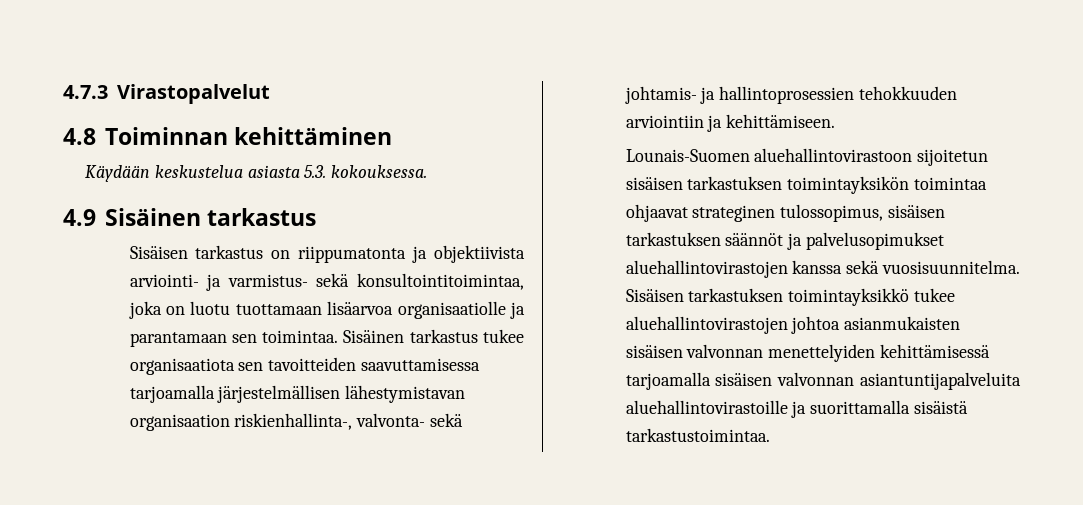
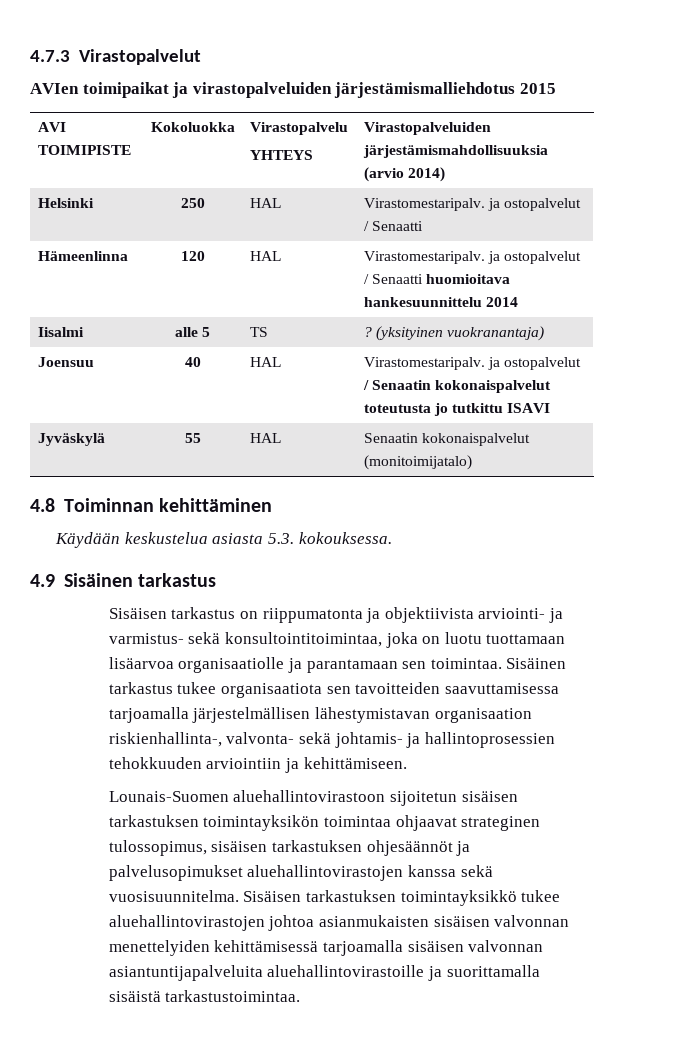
+ AVIen toimipaikat ja virastopalveluiden järjestämismalliehdotus 2015
+ AVI TOIMIPISTE | Kokoluokka | Virastopalvelu
+ YHTEYS | Virastopalveluiden järjestämismahdollisuuksia (arvio 2014)
+ Helsinki | 250 | HAL | Virastomestaripalv. ja ostopalvelut / Senaatti
+ Hämeenlinna | 120 | HAL | Virastomestaripalv. ja ostopalvelut / Senaatti huomioitava hankesuunnittelu 2014
+ Iisalmi | alle 5 | TS | ? (yksityinen vuokranantaja)
+ Joensuu | 40 | HAL | Virastomestaripalv. ja ostopalvelut / Senaatin kokonaispalvelut toteutusta jo tutkittu ISAVI
+ Jyväskylä | 55 | HAL | Senaatin kokonaispalvelut (monitoimijatalo)
- Lounais-Suomen aluehallintovirastoon sijoitetun sisäisen tarkastuksen toimintayksikön toimintaa ohjaavat strateginen tulossopimus, sisäisen tarkastuksen säännöt ja palvelusopimukset aluehallintovirastojen kanssa sekä vuosisuunnitelma.
+ Lounais-Suomen aluehallintovirastoon sijoitetun sisäisen tarkastuksen toimintayksikön toimintaa ohjaavat strateginen tulossopimus, sisäisen tarkastuksen ohjesäännöt ja palvelusopimukset aluehallintovirastojen kanssa sekä vuosisuunnitelma.

